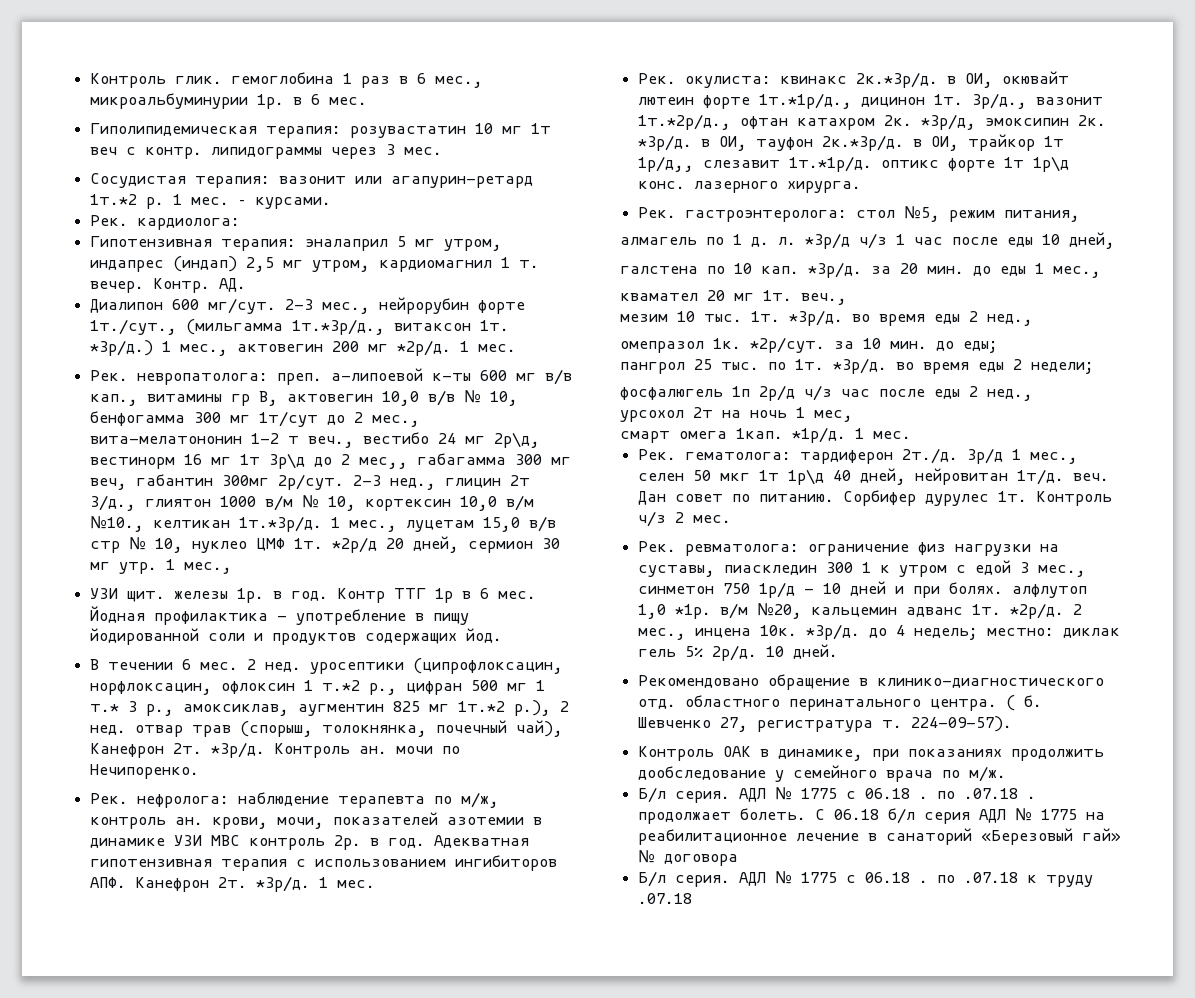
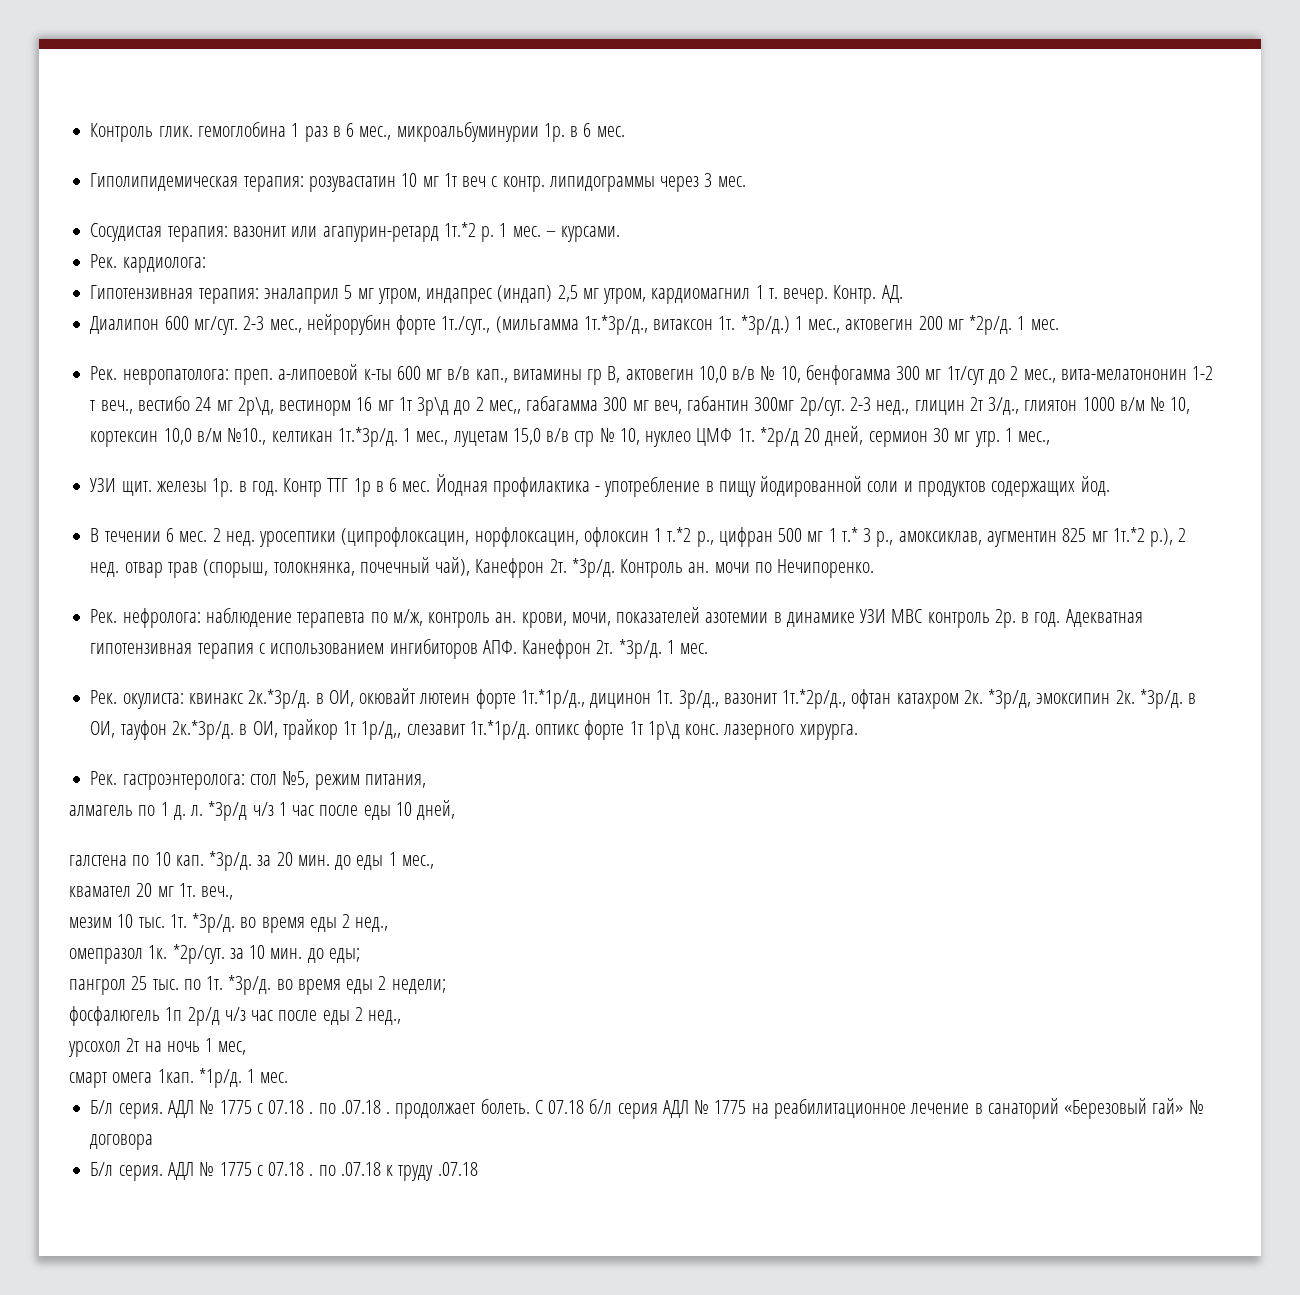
- Рек. гематолога: тардиферон 2т./д. 3р/д 1 мес., селен 50 мкг 1т 1р\д 40 дней, нейровитан 1т/д. веч. Дан совет по питанию. Сорбифер дурулес 1т. Контроль ч/з 2 мес.
- Рек. ревматолога: ограничение физ нагрузки на суставы, пиаскледин 300 1 к утром с едой 3 мес., синметон 750 1р/д - 10 дней и при болях. алфлутоп 1,0 *1р. в/м №20, кальцемин адванс 1т. *2р/д. 2 мес., инцена 10к. *3р/д. до 4 недель; местно: диклак гель 5% 2р/д. 10 дней.
- Рекомендовано обращение в клинико-диагностического отд. областного перинатального центра. ( б. Шевченко 27, регистратура т. 224-09-57).
- Контроль ОАК в динамике, при показаниях продолжить дообследование у семейного врача по м/ж.
- Б/л серия. АДЛ № 1775 с 06.18 . по .07.18 . продолжает болеть.
+ Б/л серия. АДЛ № 1775 с 07.18 . по .07.18 . продолжает болеть.
- С 06.18 б/л серия АДЛ № 1775 на реабилитационное лечение в санаторий «Березовый гай» № договора
+ С 07.18 б/л серия АДЛ № 1775 на реабилитационное лечение в санаторий «Березовый гай» № договора
- АДЛ № 1775 с 06.18 . по .07.18 к труду .07.18
+ АДЛ № 1775 с 07.18 . по .07.18 к труду .07.18

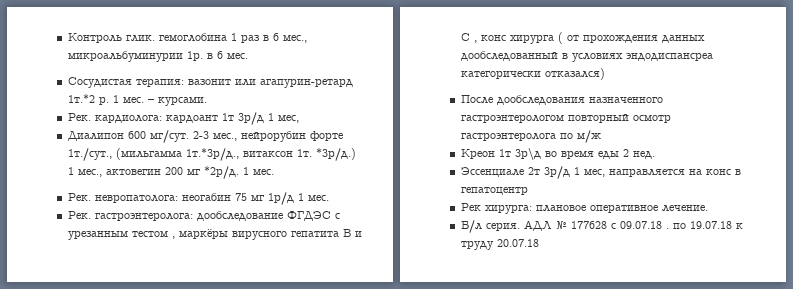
- Гиполипидемическая терапия: розувастатин 10 мг 1т веч с контр. липидограммы через 3 мес.
- Рек. кардиолога:
- Гипотензивная терапия: эналаприл 5 мг утром, индапрес (индап) 2,5 мг утром, кардиомагнил 1 т. вечер. Контр. АД.
+ Рек. кардиолога: кардоант 1т 3р/д 1 мес,
- Рек. невропатолога: преп. а-липоевой к-ты 600 мг в/в кап., витамины гр В, актовегин 10,0 в/в № 10, бенфогамма 300 мг 1т/сут до 2 мес., вита-мелатононин 1-2 т веч., вестибо 24 мг 2р\д, вестинорм 16 мг 1т 3р\д до 2 мес,, габагамма 300 мг веч, габантин 300мг 2р/сут. 2-3 нед., глицин 2т 3/д., глиятон 1000 в/м № 10, кортексин 10,0 в/м №10., келтикан 1т.*3р/д. 1 мес., луцетам 15,0 в/в стр № 10, нуклео ЦМФ 1т. *2р/д 20 дней, сермион 30 мг утр. 1 мес.,
- УЗИ щит. железы 1р. в год. Контр ТТГ 1р в 6 мес. Йодная профилактика - употребление в пищу йодированной соли и продуктов содержащих йод.
- В течении 6 мес. 2 нед. уросептики (ципрофлоксацин, норфлоксацин, офлоксин 1 т.*2 р., цифран 500 мг 1 т.* 3 р., амоксиклав, аугментин 825 мг 1т.*2 р.), 2 нед. отвар трав (спорыш, толокнянка, почечный чай), Канефрон 2т. *3р/д. Контроль ан. мочи по Нечипоренко.
- Рек. нефролога: наблюдение терапевта по м/ж, контроль ан. крови, мочи, показателей азотемии в динамике УЗИ МВС контроль 2р. в год. Адекватная гипотензивная терапия с использованием ингибиторов АПФ. Канефрон 2т. *3р/д. 1 мес.
- Рек. окулиста: квинакс 2к.*3р/д. в ОИ, окювайт лютеин форте 1т.*1р/д., дицинон 1т. 3р/д., вазонит 1т.*2р/д., офтан катахром 2к. *3р/д, эмоксипин 2к. *3р/д. в ОИ, тауфон 2к.*3р/д. в ОИ, трайкор 1т 1р/д,, слезавит 1т.*1р/д. оптикс форте 1т 1р\д конс. лазерного хирурга.
- Рек. гастроэнтеролога: стол №5, режим питания,
- алмагель по 1 д. л. *3р/д ч/з 1 час после еды 10 дней,
- галстена по 10 кап. *3р/д. за 20 мин. до еды 1 мес.,
- квамател 20 мг 1т. веч.,
- мезим 10 тыс. 1т. *3р/д. во время еды 2 нед.,
- омепразол 1к. *2р/сут. за 10 мин. до еды;
- пангрол 25 тыс. по 1т. *3р/д. во время еды 2 недели;
- фосфалюгель 1п 2р/д ч/з час после еды 2 нед.,
- урсохол 2т на ночь 1 мес,
- смарт омега 1кап. *1р/д. 1 мес.
- Б/л серия. АДЛ № 1775 с 07.18 . по .07.18 . продолжает болеть. С 07.18 б/л серия АДЛ № 1775 на реабилитационное лечение в санаторий «Березовый гай» № договора
- Б/л серия. АДЛ № 1775 с 07.18 . по .07.18 к труду .07.18
+ Рек. невропатолога: неогабин 75 мг 1р/д 1 мес.
+ Рек. гастроэнтеролога: дообследование ФГДЭС с урезанным тестом , маркёры вирусного гепатита В и С , конс хирурга ( от прохождения данных дообследованный в условиях эндодиспансреа категорически отказался)
+ После дообследования назначенного гастроэнтерологом повторный осмотр гастроэнтеролога по м/ж
+ Креон 1т 3р\д во время еды 2 нед.
+ Эссенциале 2т 3р/д 1 мес, направляется на конс в гепатоцентр
+ Рек хирурга: плановое оперативное лечение.
+ Б/л серия. АДЛ № 177628 с 09.07.18 . по 19.07.18 к труду 20.07.18

